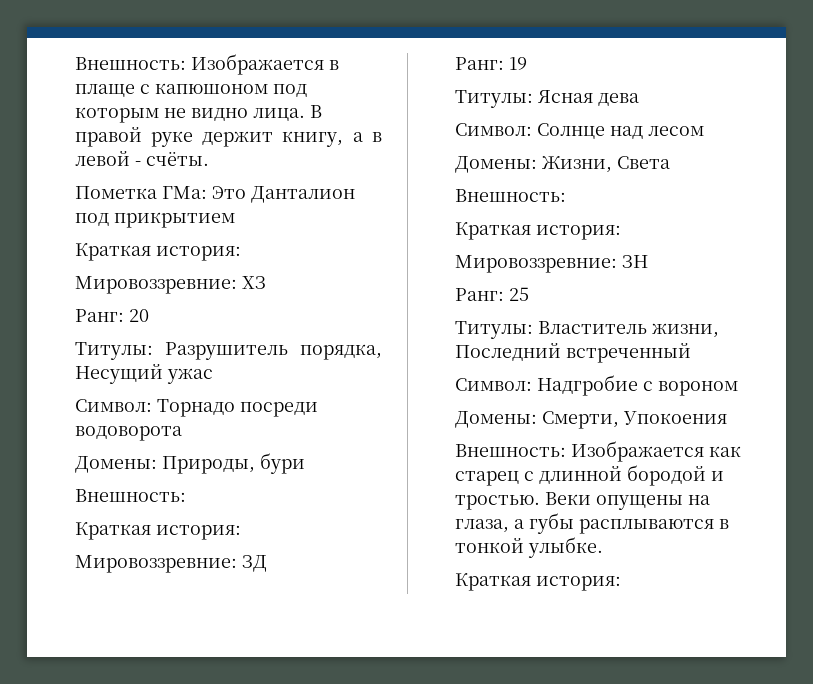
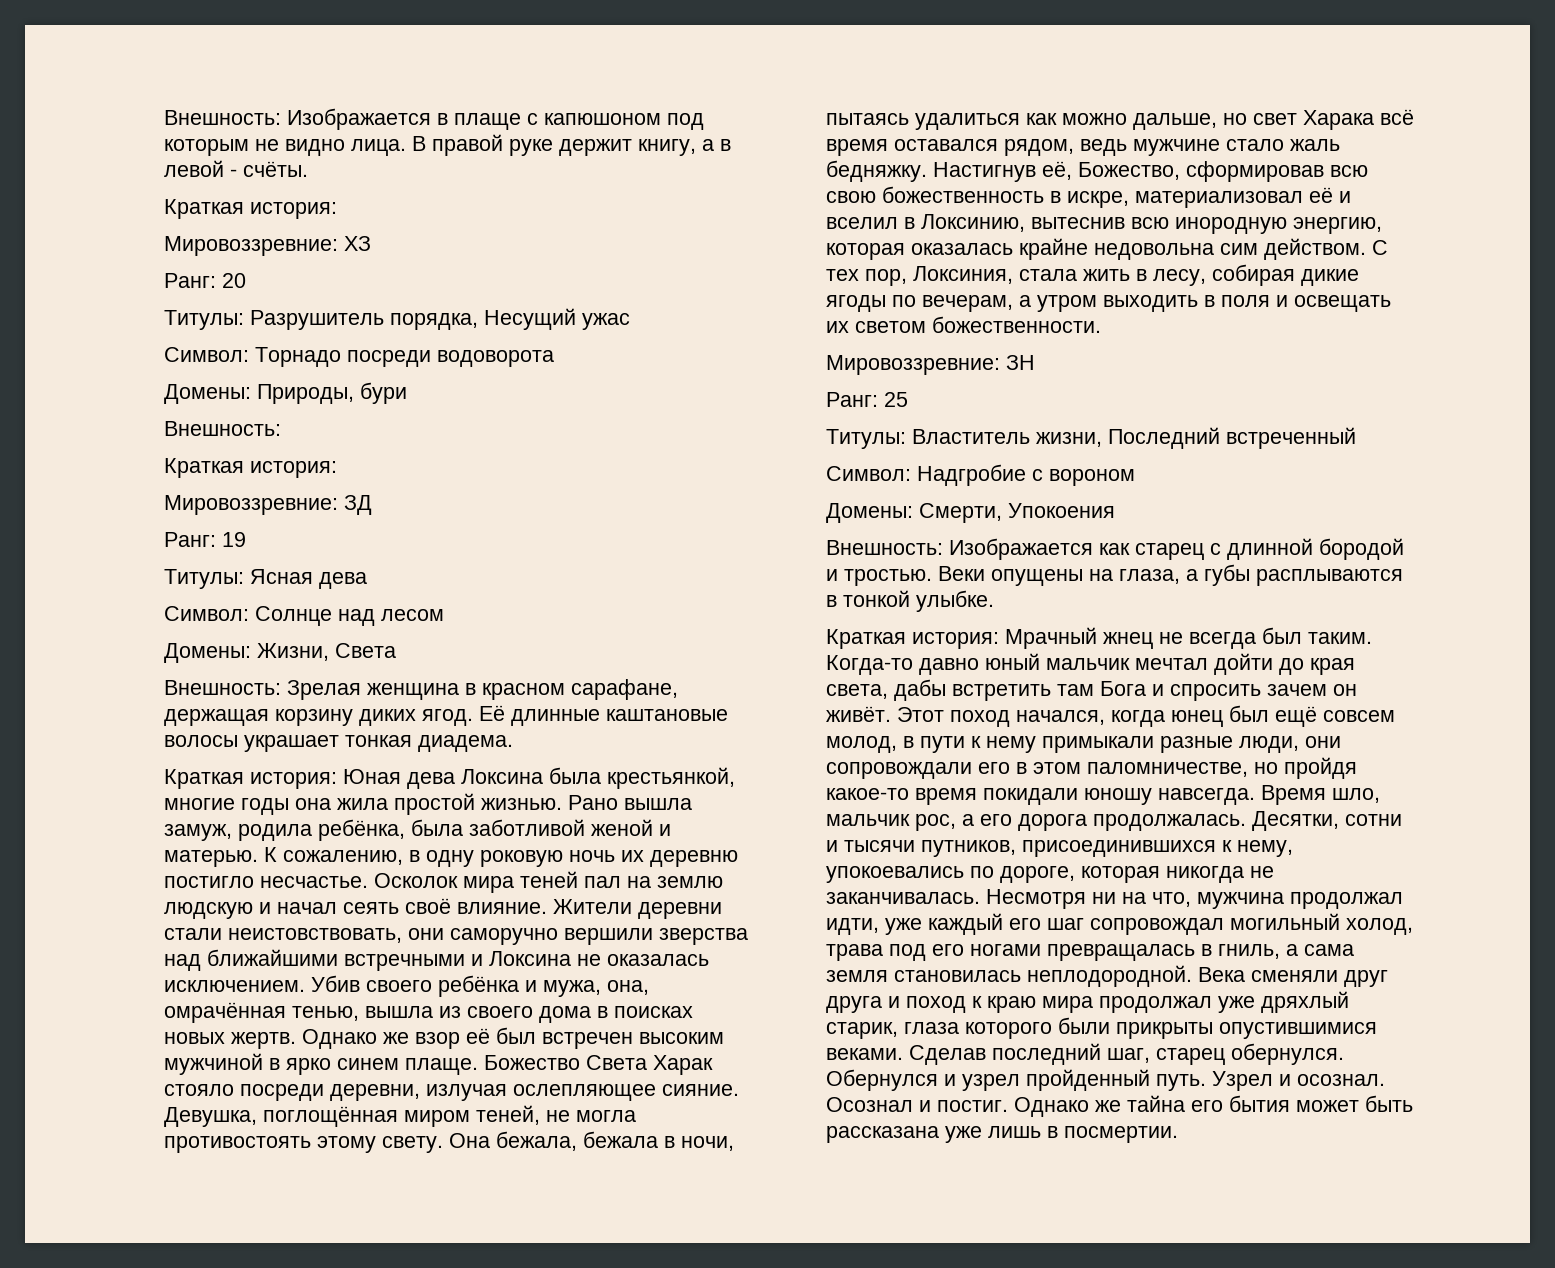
- Пометка ГМа: Это Данталион под прикрытием
  Домены: Жизни, Света
- Внешность:
- Краткая история:
+ Внешность: Зрелая женщина в красном сарафане, держащая корзину диких ягод. Её длинные каштановые волосы украшает тонкая диадема.
+ Краткая история: Юная дева Локсина была крестьянкой, многие годы она жила простой жизнью. Рано вышла замуж, родила ребёнка, была заботливой женой и матерью. К сожалению, в одну роковую ночь их деревню постигло несчастье. Осколок мира теней пал на землю людскую и начал сеять своё влияние. Жители деревни стали неистовствовать, они саморучно вершили зверства над ближайшими встречными и Локсина не оказалась исключением. Убив своего ребёнка и мужа, она, омрачённая тенью, вышла из своего дома в поисках новых жертв. Однако же взор её был встречен высоким мужчиной в ярко синем плаще. Божество Света Харак стояло посреди деревни, излучая ослепляющее сияние. Девушка, поглощённая миром теней, не могла противостоять этому свету. Она бежала, бежала в ночи, пытаясь удалиться как можно дальше, но свет Харака всё время оставался рядом, ведь мужчине стало жаль бедняжку. Настигнув её, Божество, сформировав всю свою божественность в искре, материализовал её и вселил в Локсинию, вытеснив всю инородную энергию, которая оказалась крайне недовольна сим действом. С тех пор, Локсиния, стала жить в лесу, собирая дикие ягоды по вечерам, а утром выходить в поля и освещать их светом божественности.
  Веки опущены на глаза, а губы расплываются в тонкой улыбке.
- Краткая история:
+ Краткая история: Мрачный жнец не всегда был таким. Когда-то давно юный мальчик мечтал дойти до края света, дабы встретить там Бога и спросить зачем он живёт. Этот поход начался, когда юнец был ещё совсем молод, в пути к нему примыкали разные люди, они сопровождали его в этом паломничестве, но пройдя какое-то время покидали юношу навсегда. Время шло, мальчик рос, а его дорога продолжалась. Десятки, сотни и тысячи путников, присоединившихся к нему, упокоевались по дороге, которая никогда не заканчивалась. Несмотря ни на что, мужчина продолжал идти, уже каждый его шаг сопровождал могильный холод, трава под его ногами превращалась в гниль, а сама земля становилась неплодородной. Века сменяли друг друга и поход к краю мира продолжал уже дряхлый старик, глаза которого были прикрыты опустившимися веками. Сделав последний шаг, старец обернулся. Обернулся и узрел пройденный путь. Узрел и осознал. Осознал и постиг. Однако же тайна его бытия может быть рассказана уже лишь в посмертии.

